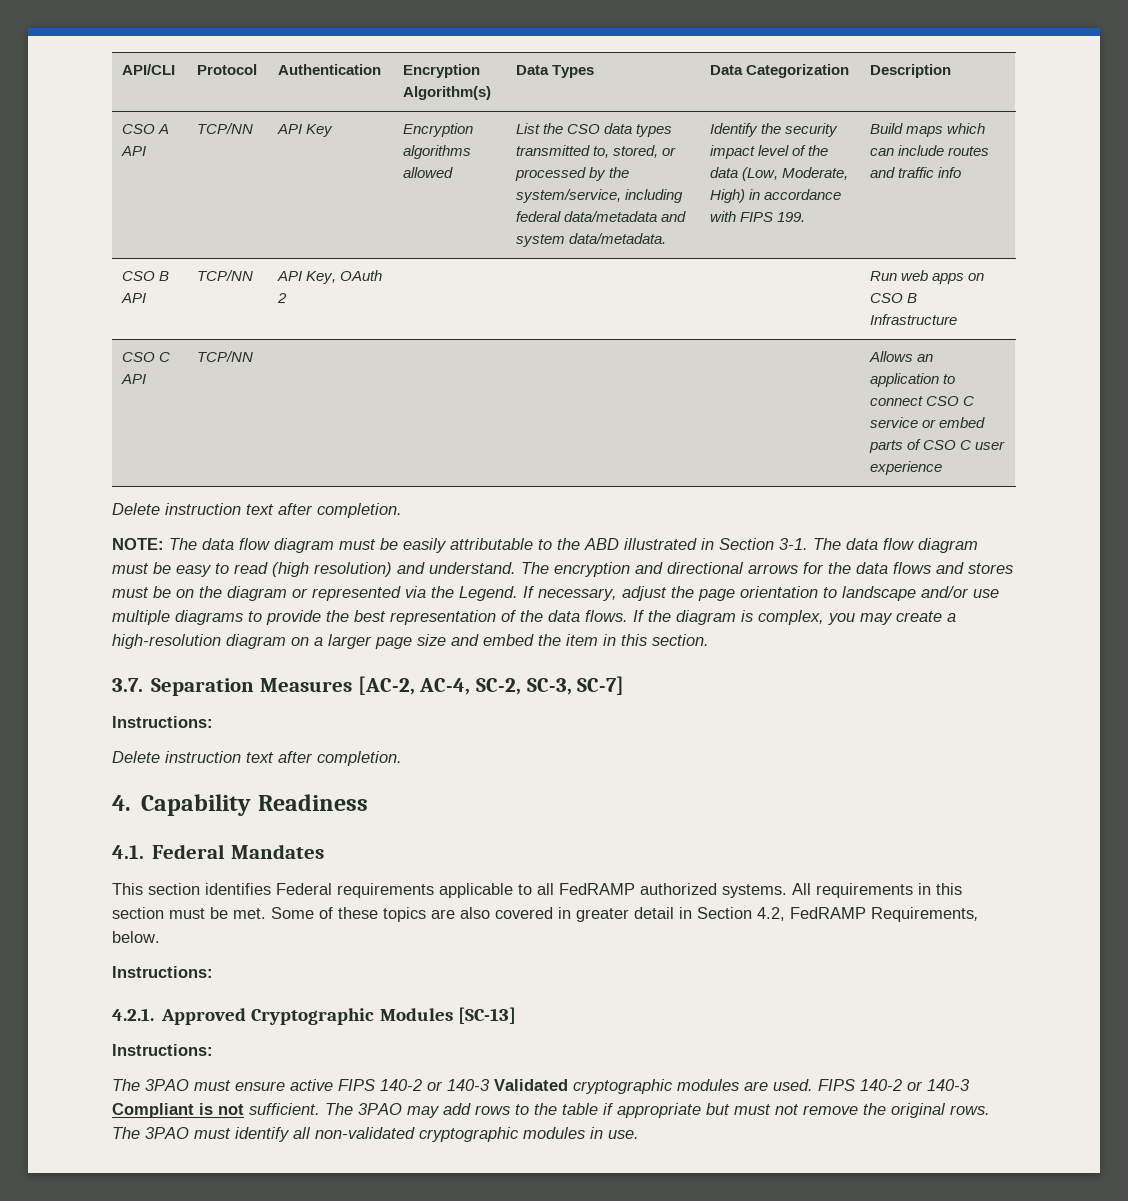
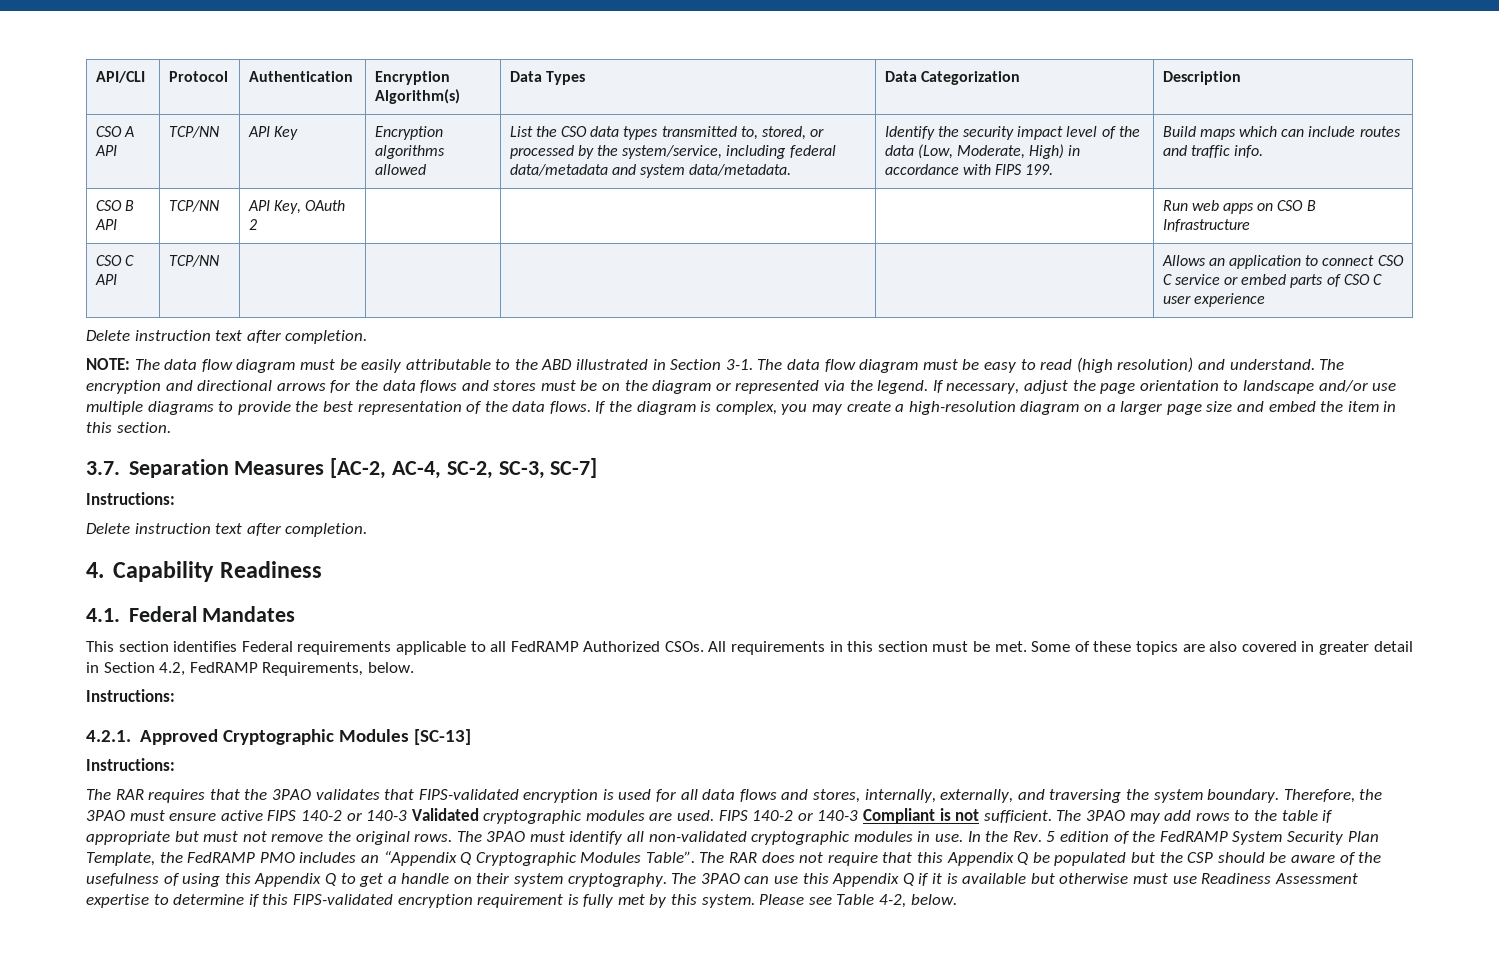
- Build maps which can include routes and traffic info
+ Build maps which can include routes and traffic info.
- The encryption and directional arrows for the data flows and stores must be on the diagram or represented via the Legend.
+ The encryption and directional arrows for the data flows and stores must be on the diagram or represented via the legend.
- This section identifies Federal requirements applicable to all FedRAMP authorized systems.
+ This section identifies Federal requirements applicable to all FedRAMP Authorized CSOs.
- The 3PAO must ensure active FIPS 140-2 or 140-3 Validated cryptographic modules are used.
+ The RAR requires that the 3PAO validates that FIPS-validated encryption is used for all data flows and stores, internally, externally, and traversing the system boundary. Therefore, the 3PAO must ensure active FIPS 140-2 or 140-3 Validated cryptographic modules are used.
+ In the Rev. 5 edition of the FedRAMP System Security Plan Template, the FedRAMP PMO includes an “Appendix Q Cryptographic Modules Table”. The RAR does not require that this Appendix Q be populated but the CSP should be aware of the usefulness of using this Appendix Q to get a handle on their system cryptography. The 3PAO can use this Appendix Q if it is available but otherwise must use Readiness Assessment expertise to determine if this FIPS-validated encryption requirement is fully met by this system. Please see Table 4-2, below.

